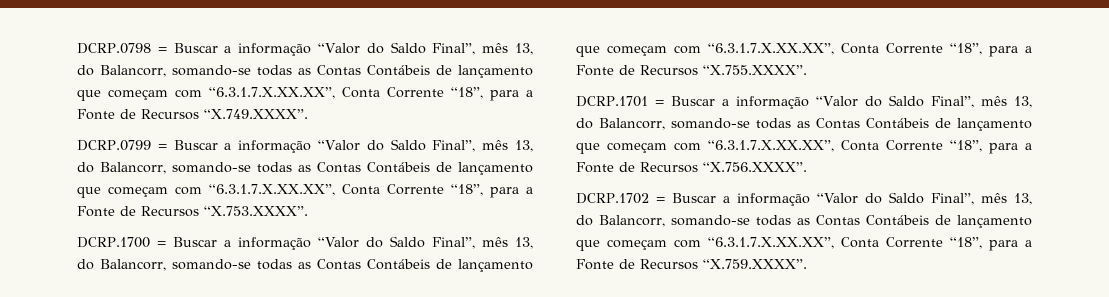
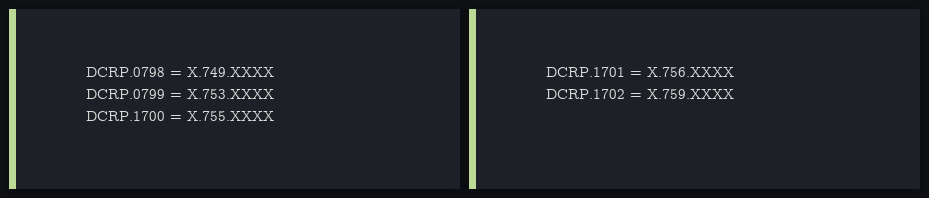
- DCRP.0798 = Buscar a informação “Valor do Saldo Final”, mês 13, do Balancorr, somando-se todas as Contas Contábeis de lançamento que começam com “6.3.1.7.X.XX.XX”, Conta Corrente “18”, para a Fonte de Recursos “X.749.XXXX”.
- DCRP.0799 = Buscar a informação “Valor do Saldo Final”, mês 13, do Balancorr, somando-se todas as Contas Contábeis de lançamento que começam com “6.3.1.7.X.XX.XX”, Conta Corrente “18”, para a Fonte de Recursos “X.753.XXXX”.
- DCRP.1700 = Buscar a informação “Valor do Saldo Final”, mês 13, do Balancorr, somando-se todas as Contas Contábeis de lançamento que começam com “6.3.1.7.X.XX.XX”, Conta Corrente “18”, para a Fonte de Recursos “X.755.XXXX”.
- DCRP.1701 = Buscar a informação “Valor do Saldo Final”, mês 13, do Balancorr, somando-se todas as Contas Contábeis de lançamento que começam com “6.3.1.7.X.XX.XX”, Conta Corrente “18”, para a Fonte de Recursos “X.756.XXXX”.
- DCRP.1702 = Buscar a informação “Valor do Saldo Final”, mês 13, do Balancorr, somando-se todas as Contas Contábeis de lançamento que começam com “6.3.1.7.X.XX.XX”, Conta Corrente “18”, para a Fonte de Recursos “X.759.XXXX”.
+ DCRP.0798 = X.749.XXXX
+ DCRP.0799 = X.753.XXXX
+ DCRP.1700 = X.755.XXXX
+ DCRP.1701 = X.756.XXXX
+ DCRP.1702 = X.759.XXXX

